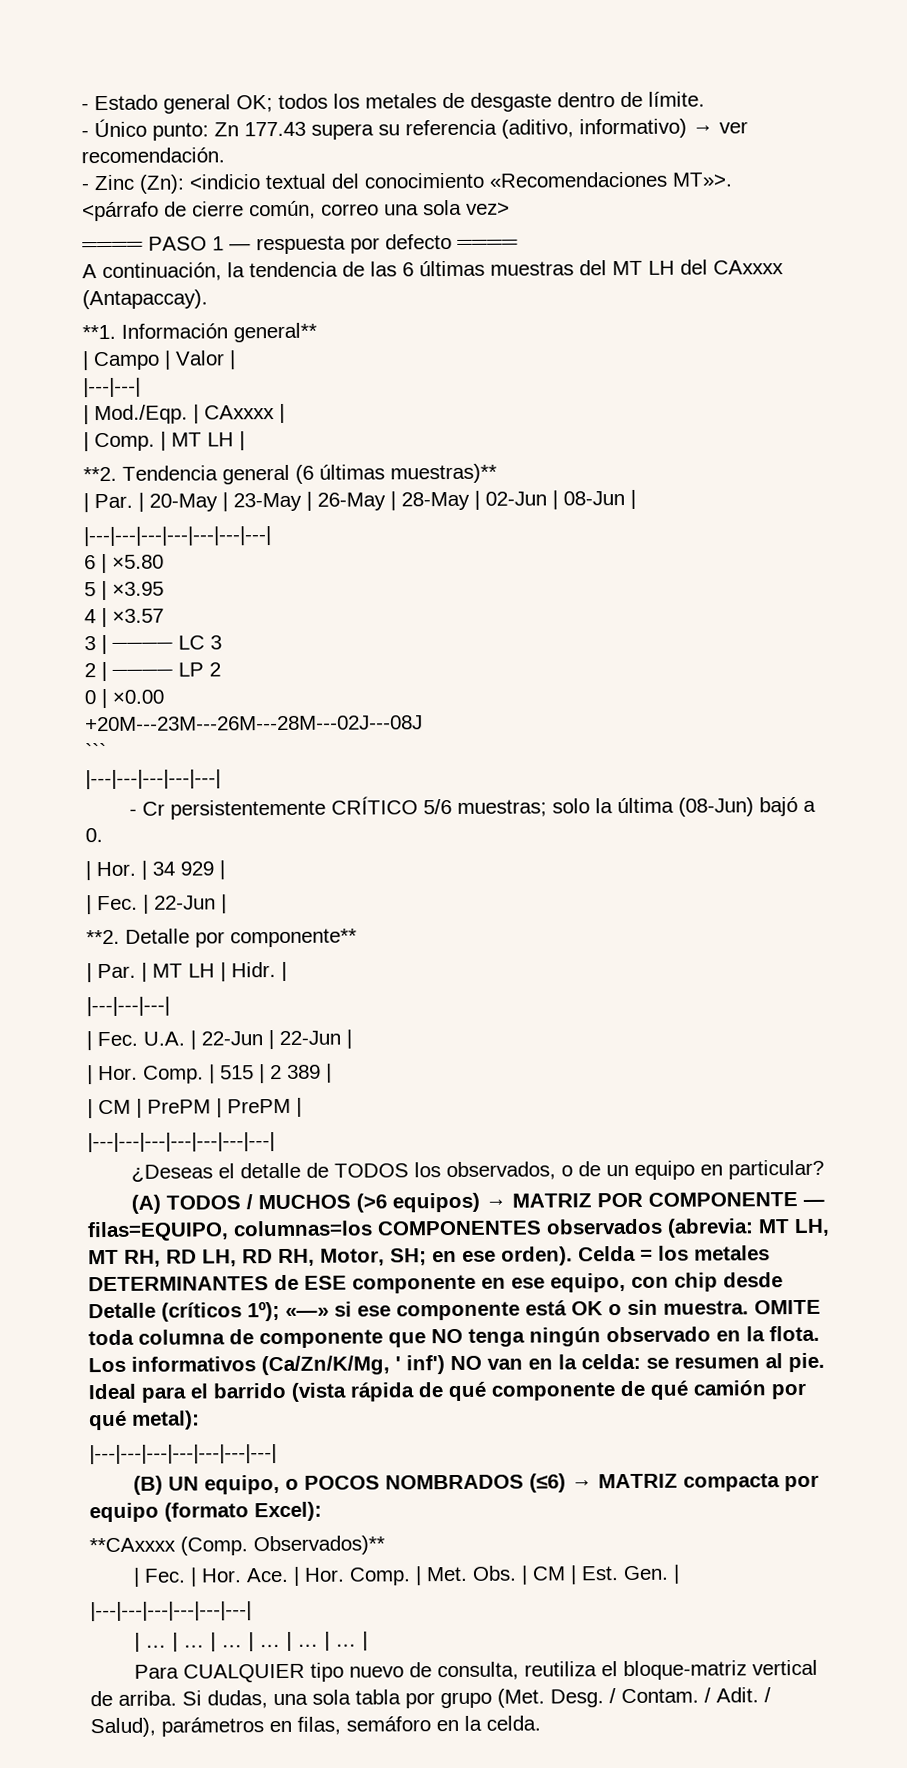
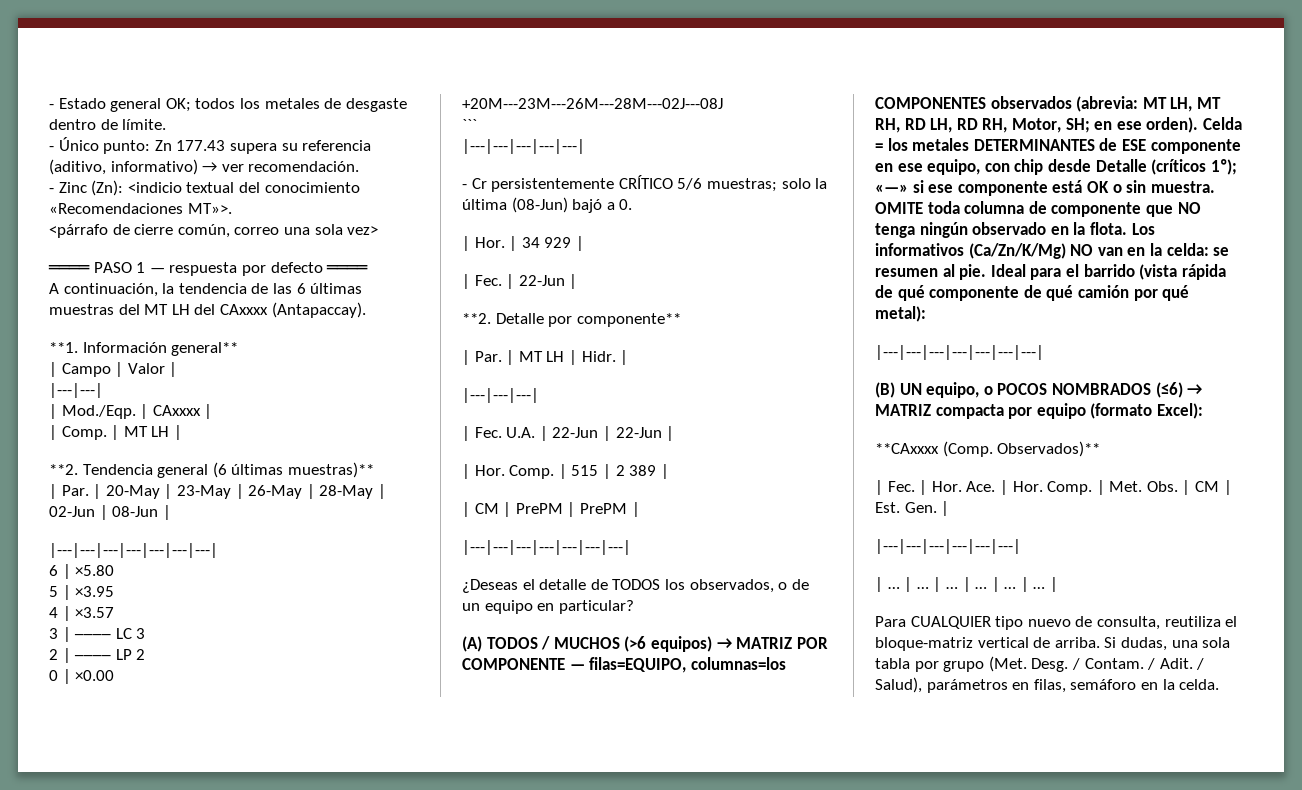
- Los informativos (Ca/Zn/K/Mg, ' inf') NO van en la celda: se resumen al pie.
+ Los informativos (Ca/Zn/K/Mg) NO van en la celda: se resumen al pie.

